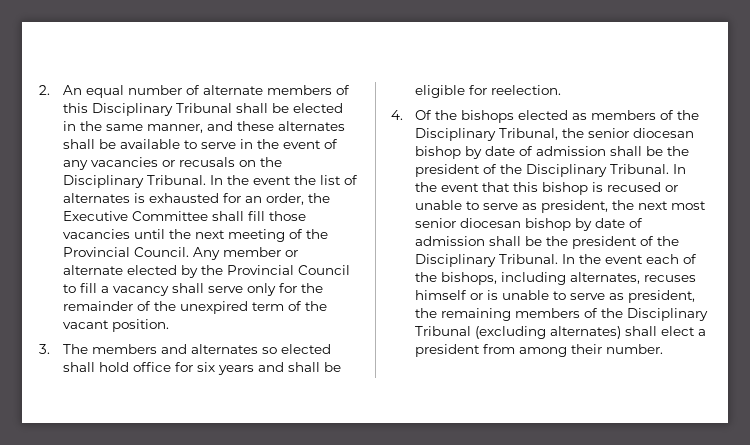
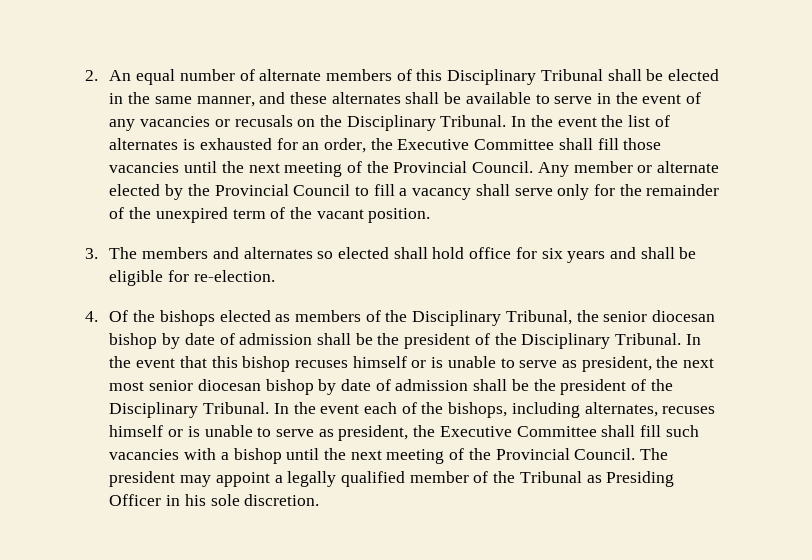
- 3. The members and alternates so elected shall hold office for six years and shall be eligible for reelection.
+ 3. The members and alternates so elected shall hold office for six years and shall be eligible for re-election.
- In the event that this bishop is recused or unable to serve as president, the next most senior diocesan bishop by date of admission shall be the president of the Disciplinary Tribunal.
+ In the event that this bishop recuses himself or is unable to serve as president, the next most senior diocesan bishop by date of admission shall be the president of the Disciplinary Tribunal.
- In the event each of the bishops, including alternates, recuses himself or is unable to serve as president, the remaining members of the Disciplinary Tribunal (excluding alternates) shall elect a president from among their number.
+ In the event each of the bishops, including alternates, recuses himself or is unable to serve as president, the Executive Committee shall fill such vacancies with a bishop until the next meeting of the Provincial Council. The president may appoint a legally qualified member of the Tribunal as Presiding Officer in his sole discretion.

